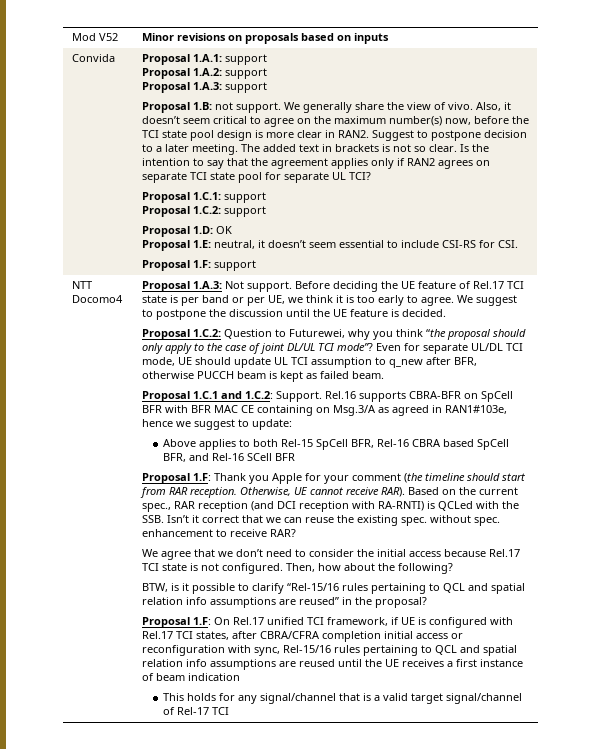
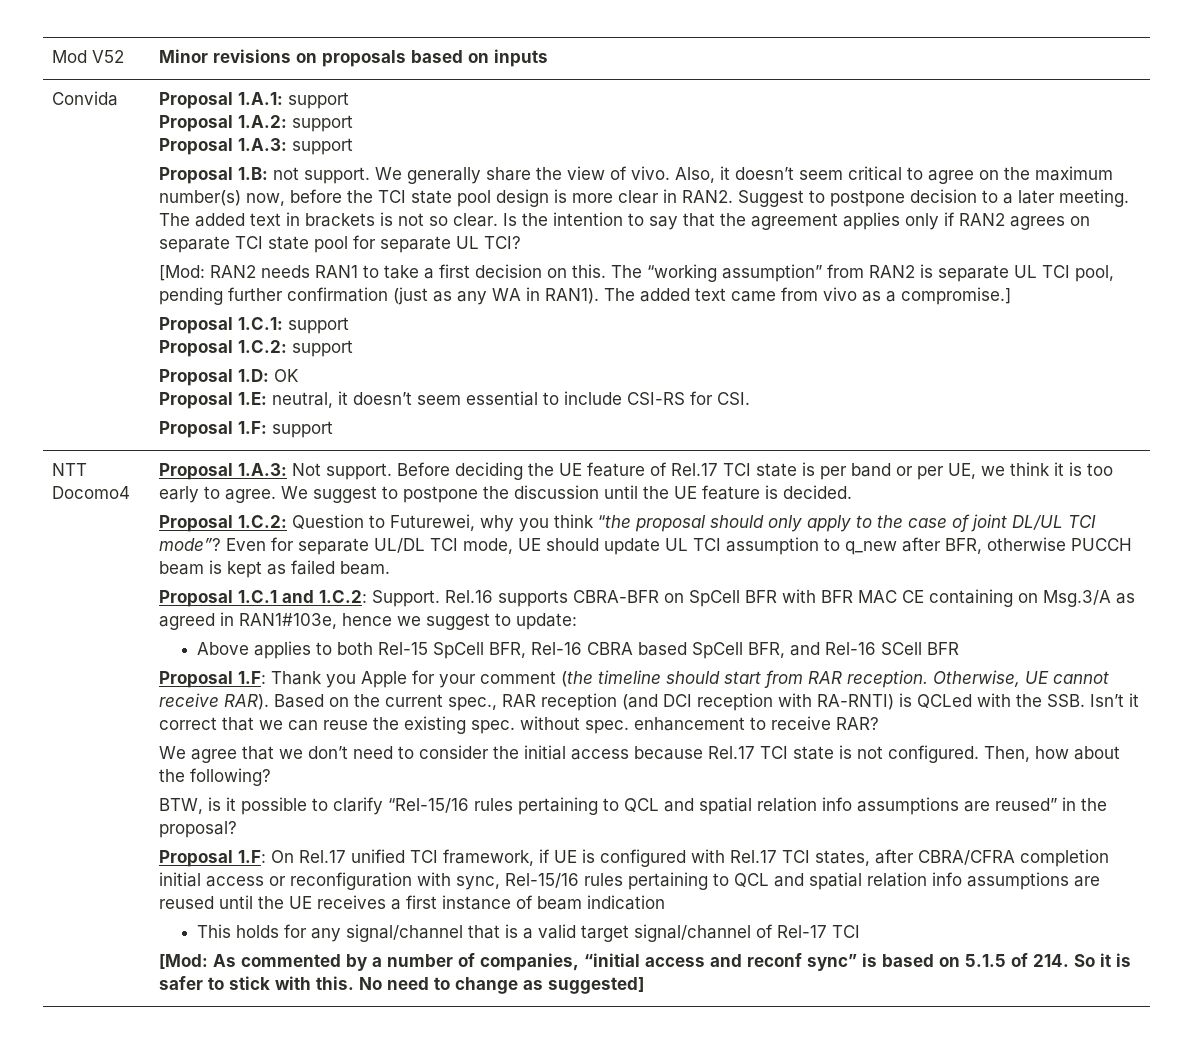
+ [Mod: RAN2 needs RAN1 to take a first decision on this. The “working assumption” from RAN2 is separate UL TCI pool, pending further confirmation (just as any WA in RAN1). The added text came from vivo as a compromise.]
+ [Mod: As commented by a number of companies, “initial access and reconf sync” is based on 5.1.5 of 214. So it is safer to stick with this. No need to change as suggested]

